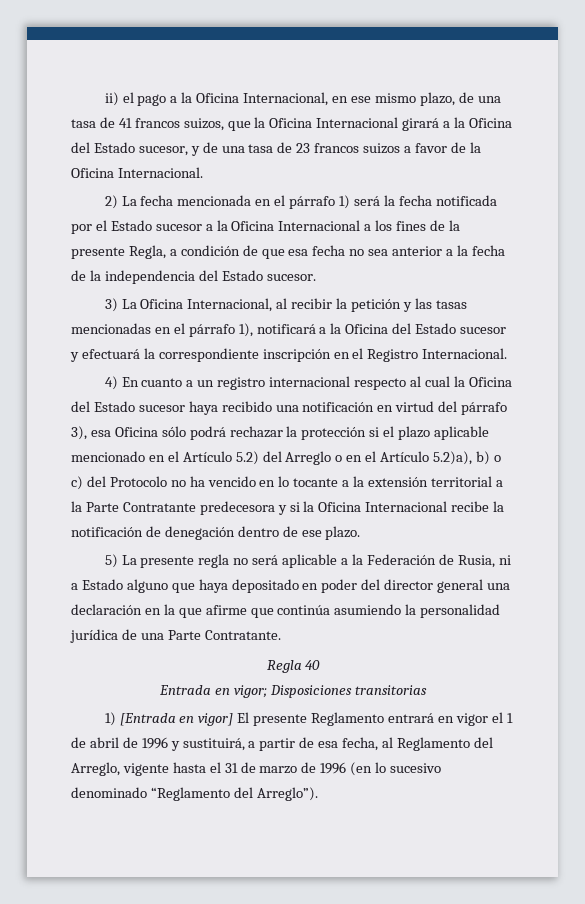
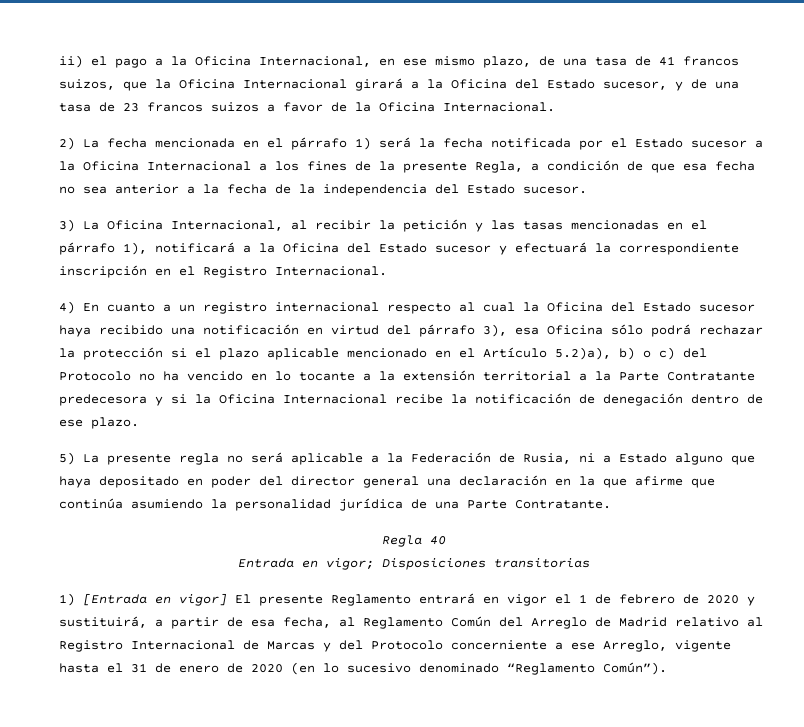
- 4) En cuanto a un registro internacional respecto al cual la Oficina del Estado sucesor haya recibido una notificación en virtud del párrafo 3), esa Oficina sólo podrá rechazar la protección si el plazo aplicable mencionado en el Artículo 5.2) del Arreglo o en el Artículo 5.2)a), b) o c) del Protocolo no ha vencido en lo tocante a la extensión territorial a la Parte Contratante predecesora y si la Oficina Internacional recibe la notificación de denegación dentro de ese plazo.
+ 4) En cuanto a un registro internacional respecto al cual la Oficina del Estado sucesor haya recibido una notificación en virtud del párrafo 3), esa Oficina sólo podrá rechazar la protección si el plazo aplicable mencionado en el Artículo 5.2)a), b) o c) del Protocolo no ha vencido en lo tocante a la extensión territorial a la Parte Contratante predecesora y si la Oficina Internacional recibe la notificación de denegación dentro de ese plazo.
- 1) [Entrada en vigor] El presente Reglamento entrará en vigor el 1 de abril de 1996 y sustituirá, a partir de esa fecha, al Reglamento del Arreglo, vigente hasta el 31 de marzo de 1996 (en lo sucesivo denominado “Reglamento del Arreglo”).
+ 1) [Entrada en vigor] El presente Reglamento entrará en vigor el 1 de febrero de 2020 y sustituirá, a partir de esa fecha, al Reglamento Común del Arreglo de Madrid relativo al Registro Internacional de Marcas y del Protocolo concerniente a ese Arreglo, vigente hasta el 31 de enero de 2020 (en lo sucesivo denominado “Reglamento Común”).

